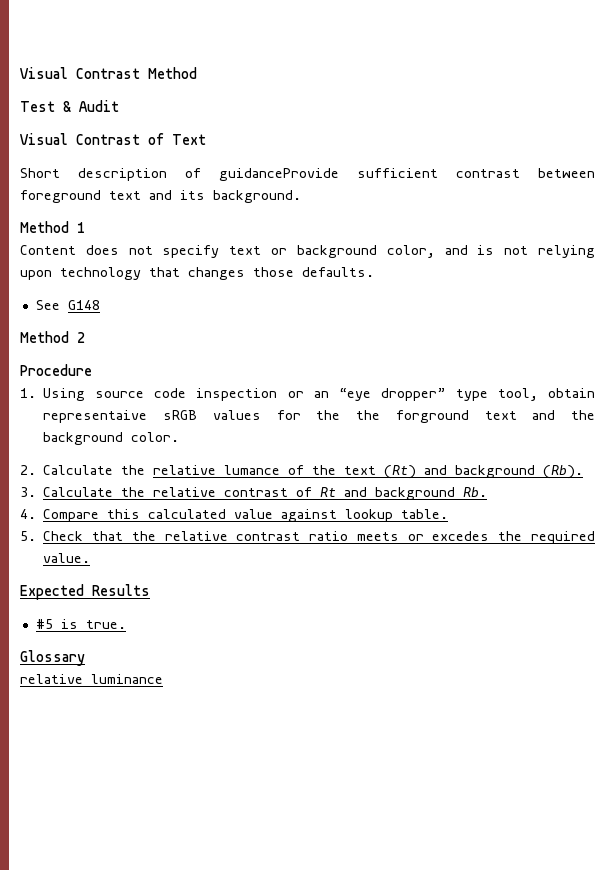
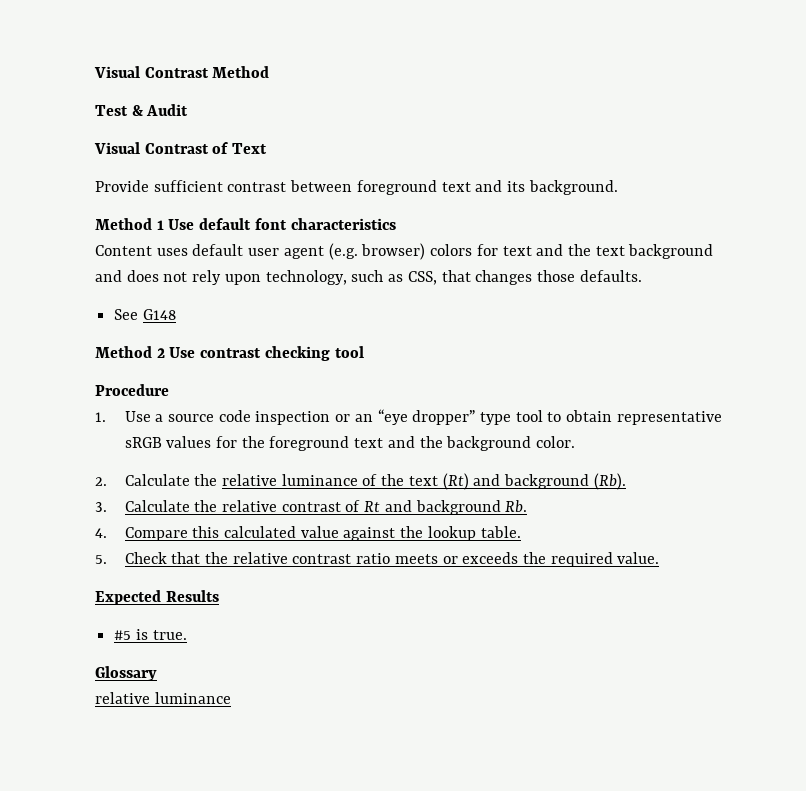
- Short description of guidanceProvide sufficient contrast between foreground text and its background.
+ Provide sufficient contrast between foreground text and its background.
- Method 1
- Content does not specify text or background color, and is not relying upon technology that changes those defaults.
+ Method 1 Use default font characteristics
+ Content uses default user agent (e.g. browser) colors for text and the text background and does not rely upon technology, such as CSS, that changes those defaults.
- Method 2
+ Method 2 Use contrast checking tool
- 1. Using source code inspection or an “eye dropper” type tool, obtain representaive sRGB values for the the forground text and the background color.
+ 1. Use a source code inspection or an “eye dropper” type tool to obtain representative sRGB values for the foreground text and the background color.
- 2. Calculate the relative lumance of the text (Rt) and background (Rb).
+ 2. Calculate the relative luminance of the text (Rt) and background (Rb).
- 4. Compare this calculated value against lookup table.
+ 4. Compare this calculated value against the lookup table.
- 5. Check that the relative contrast ratio meets or excedes the required value.
+ 5. Check that the relative contrast ratio meets or exceeds the required value.

